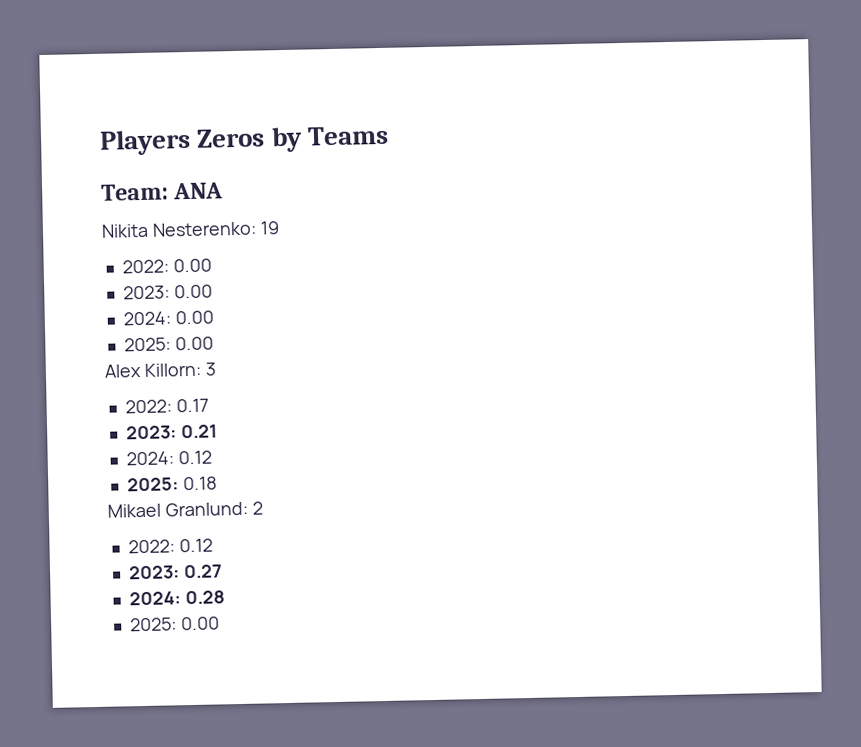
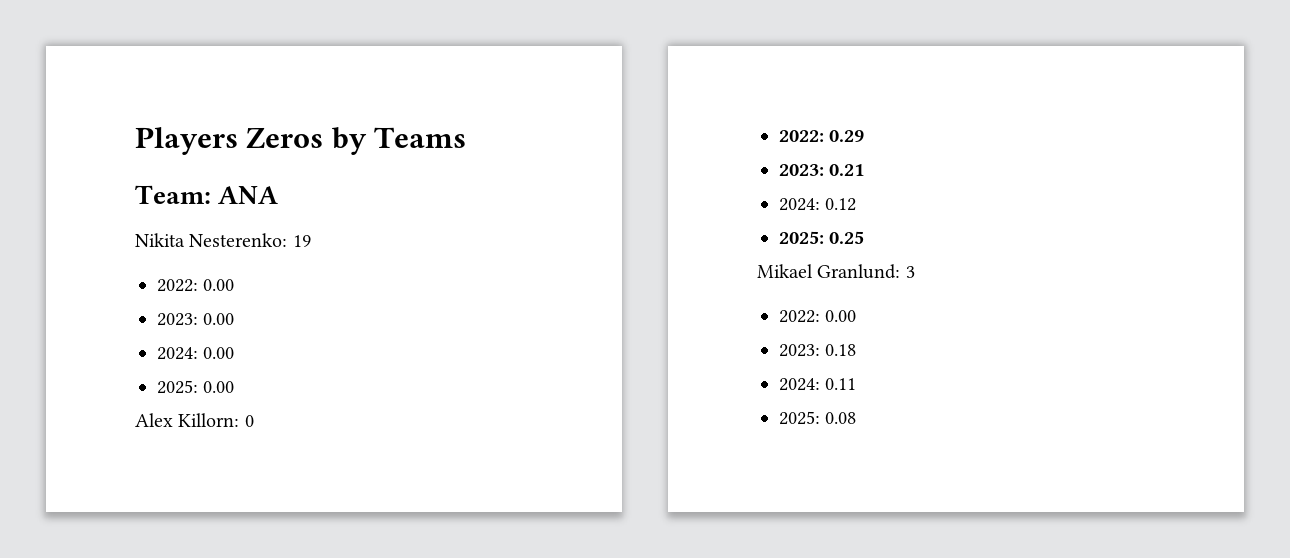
- Alex Killorn: 3
- 2022: 0.17
+ Alex Killorn: 0
+ 2022: 0.29
- 2025: 0.18
+ 2025: 0.25
- Mikael Granlund: 2
- 2022: 0.12
- 2023: 0.27
- 2024: 0.28
- 2025: 0.00
+ Mikael Granlund: 3
+ 2022: 0.00
+ 2023: 0.18
+ 2024: 0.11
+ 2025: 0.08

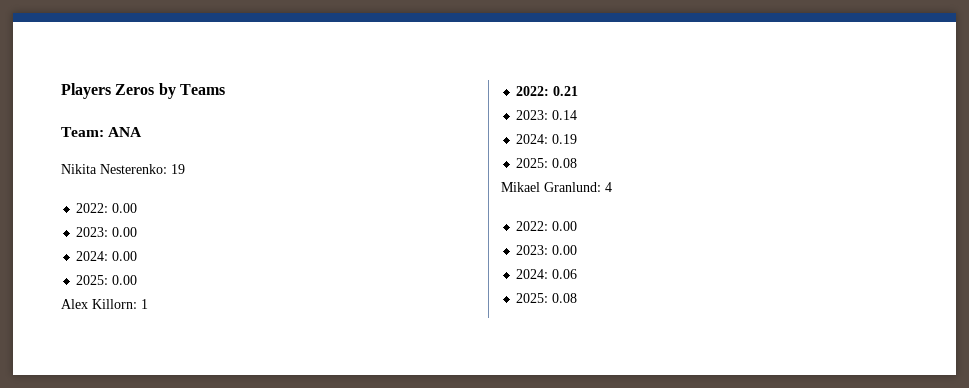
- Alex Killorn: 0
- 2022: 0.29
- 2023: 0.21
- 2024: 0.12
- 2025: 0.25
+ Alex Killorn: 1
+ 2022: 0.21
+ 2023: 0.14
+ 2024: 0.19
+ 2025: 0.08
- Mikael Granlund: 3
+ Mikael Granlund: 4
  2022: 0.00
- 2023: 0.18
- 2024: 0.11
+ 2023: 0.00
+ 2024: 0.06

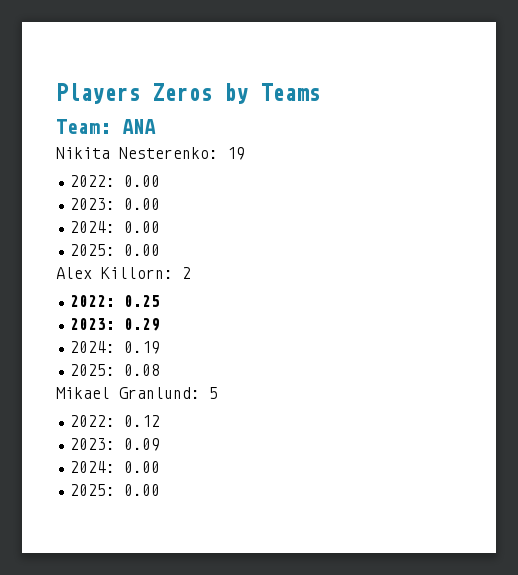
- Alex Killorn: 1
- 2022: 0.21
- 2023: 0.14
+ Alex Killorn: 2
+ 2022: 0.25
+ 2023: 0.29
- Mikael Granlund: 4
- 2022: 0.00
- 2023: 0.00
- 2024: 0.06
- 2025: 0.08
+ Mikael Granlund: 5
+ 2022: 0.12
+ 2023: 0.09
+ 2024: 0.00
+ 2025: 0.00

